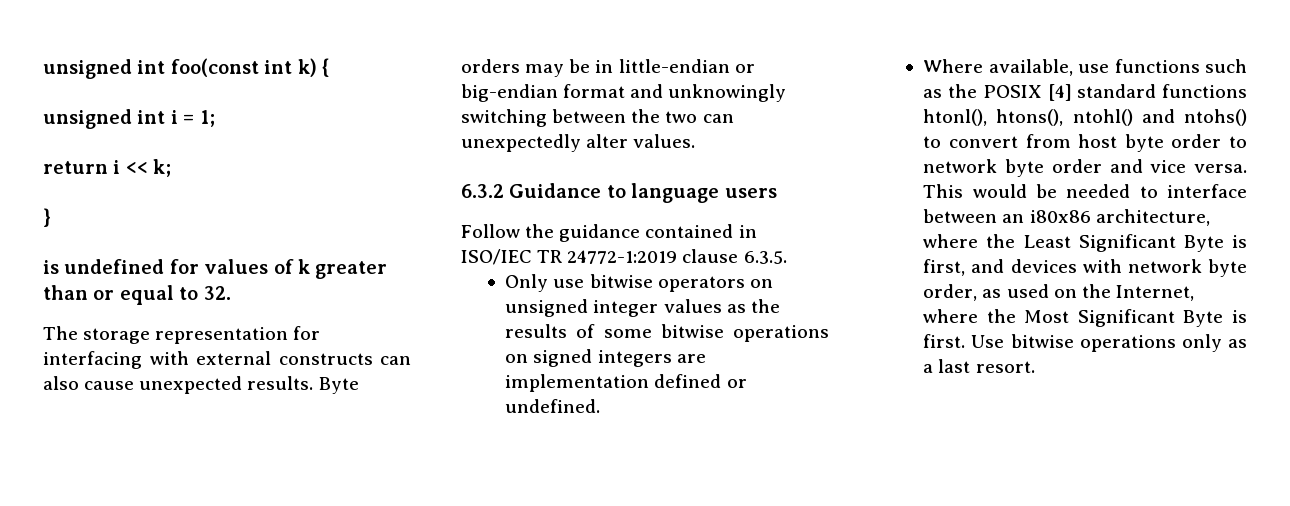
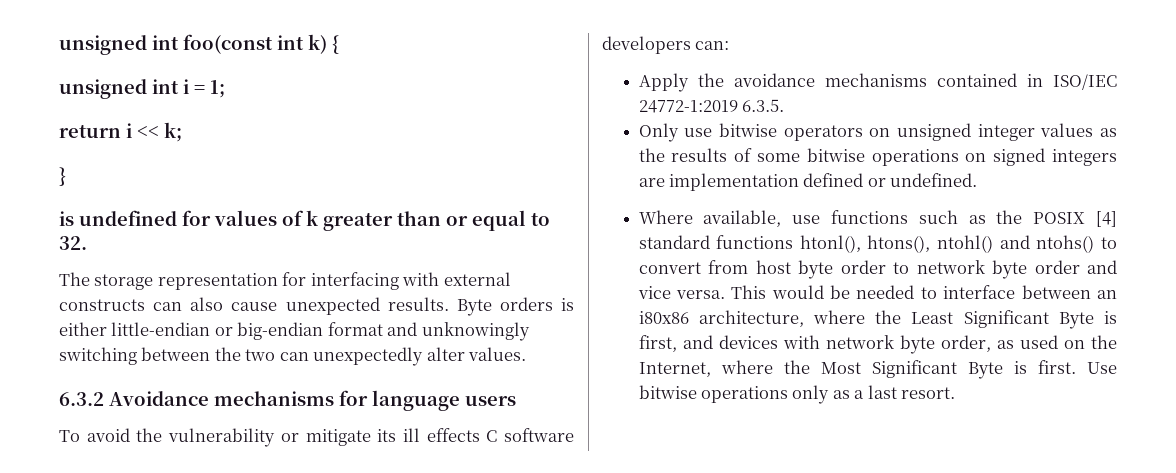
- Byte orders may be in little-endian or big-endian format and unknowingly switching between the two can unexpectedly alter values.
+ Byte orders is either little-endian or big-endian format and unknowingly switching between the two can unexpectedly alter values.
- 6.3.2 Guidance to language users
+ 6.3.2 Avoidance mechanisms for language users
- Follow the guidance contained in ISO/IEC TR 24772-1:2019 clause 6.3.5.
+ To avoid the vulnerability or mitigate its ill effects C software developers can:
+ Apply the avoidance mechanisms contained in ISO/IEC 24772-1:2019 6.3.5.

